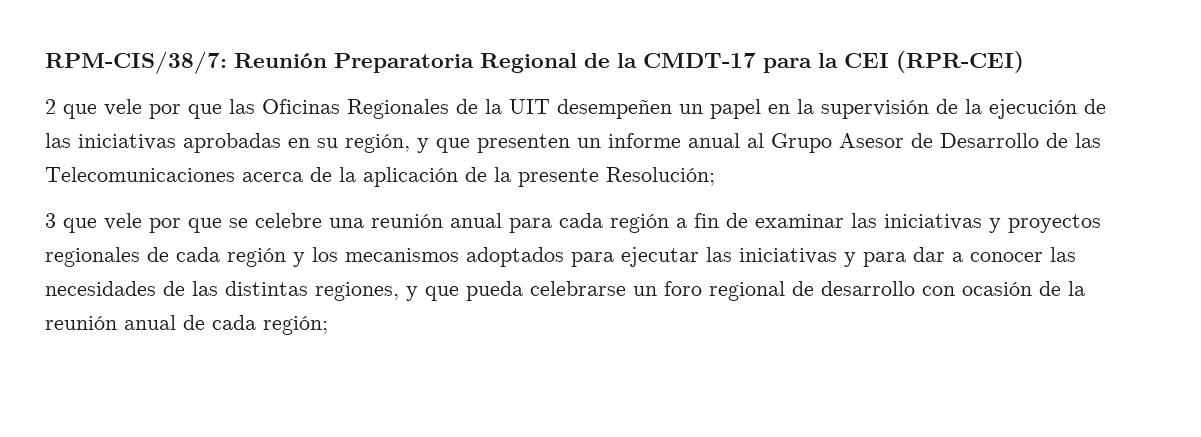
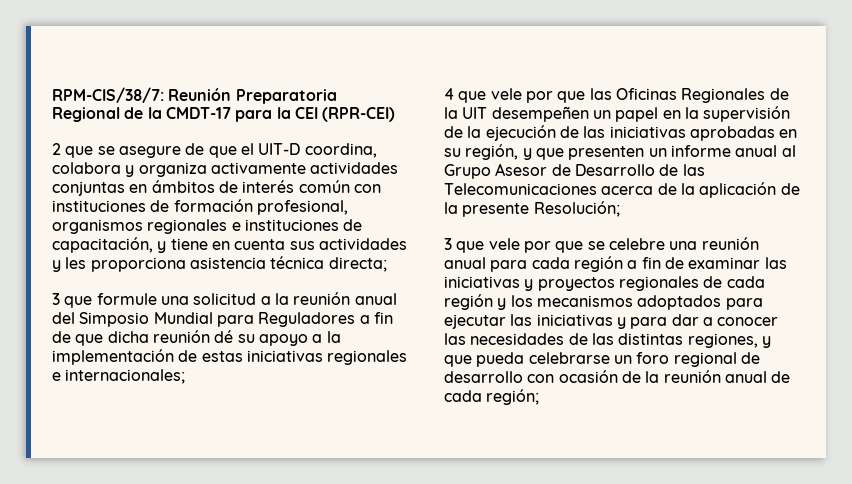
- 2 que vele por que las Oficinas Regionales de la UIT desempeñen un papel en la supervisión de la ejecución de las iniciativas aprobadas en su región, y que presenten un informe anual al Grupo Asesor de Desarrollo de las Telecomunicaciones acerca de la aplicación de la presente Resolución;
+ 2 que se asegure de que el UIT-D coordina, colabora y organiza activamente actividades conjuntas en ámbitos de interés común con instituciones de formación profesional, organismos regionales e instituciones de capacitación, y tiene en cuenta sus actividades y les proporciona asistencia técnica directa;
+ 3 que formule una solicitud a la reunión anual del Simposio Mundial para Reguladores a fin de que dicha reunión dé su apoyo a la implementación de estas iniciativas regionales e internacionales;
+ 4 que vele por que las Oficinas Regionales de la UIT desempeñen un papel en la supervisión de la ejecución de las iniciativas aprobadas en su región, y que presenten un informe anual al Grupo Asesor de Desarrollo de las Telecomunicaciones acerca de la aplicación de la presente Resolución;

